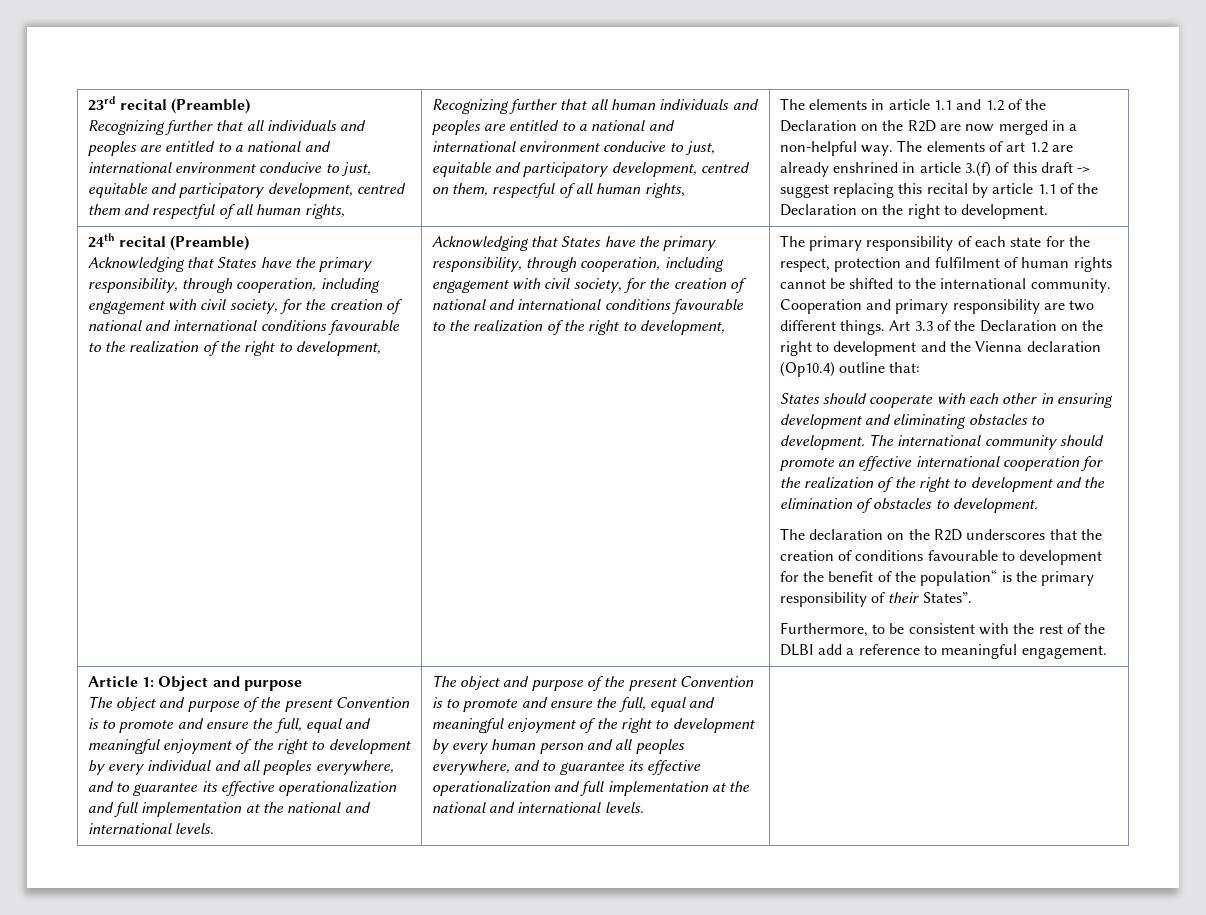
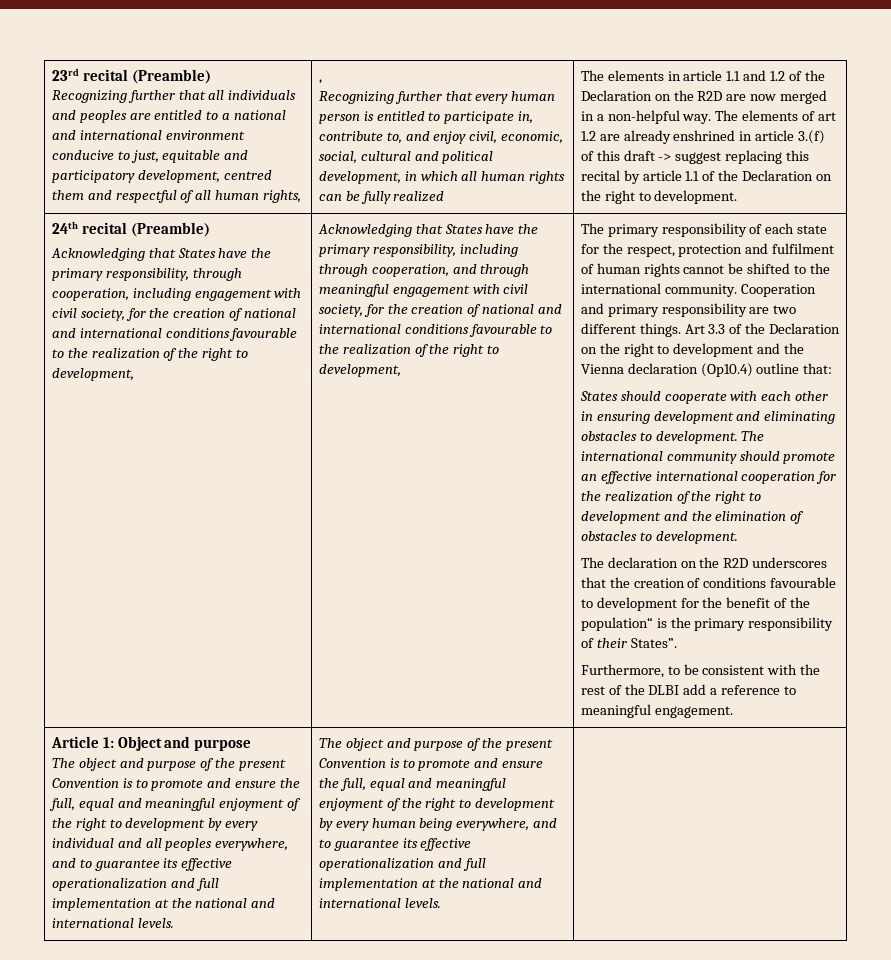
- Recognizing further that all human individuals and peoples are entitled to a national and international environment conducive to just, equitable and participatory development, centred on them, respectful of all human rights,
+ ,
+ Recognizing further that every human person is entitled to participate in, contribute to, and enjoy civil, economic, social, cultural and political development, in which all human rights can be fully realized
- Acknowledging that States have the primary responsibility, through cooperation, including engagement with civil society, for the creation of national and international conditions favourable to the realization of the right to development, | Acknowledging that States have the primary responsibility, through cooperation, including engagement with civil society, for the creation of national and international conditions favourable to the realization of the right to development,
+ Acknowledging that States have the primary responsibility, through cooperation, including engagement with civil society, for the creation of national and international conditions favourable to the realization of the right to development, | Acknowledging that States have the primary responsibility, including through cooperation, and through meaningful engagement with civil society, for the creation of national and international conditions favourable to the realization of the right to development,
- The object and purpose of the present Convention is to promote and ensure the full, equal and meaningful enjoyment of the right to development by every human person and all peoples everywhere, and to guarantee its effective operationalization and full implementation at the national and international levels.
+ The object and purpose of the present Convention is to promote and ensure the full, equal and meaningful enjoyment of the right to development by every human being everywhere, and to guarantee its effective operationalization and full implementation at the national and international levels.

